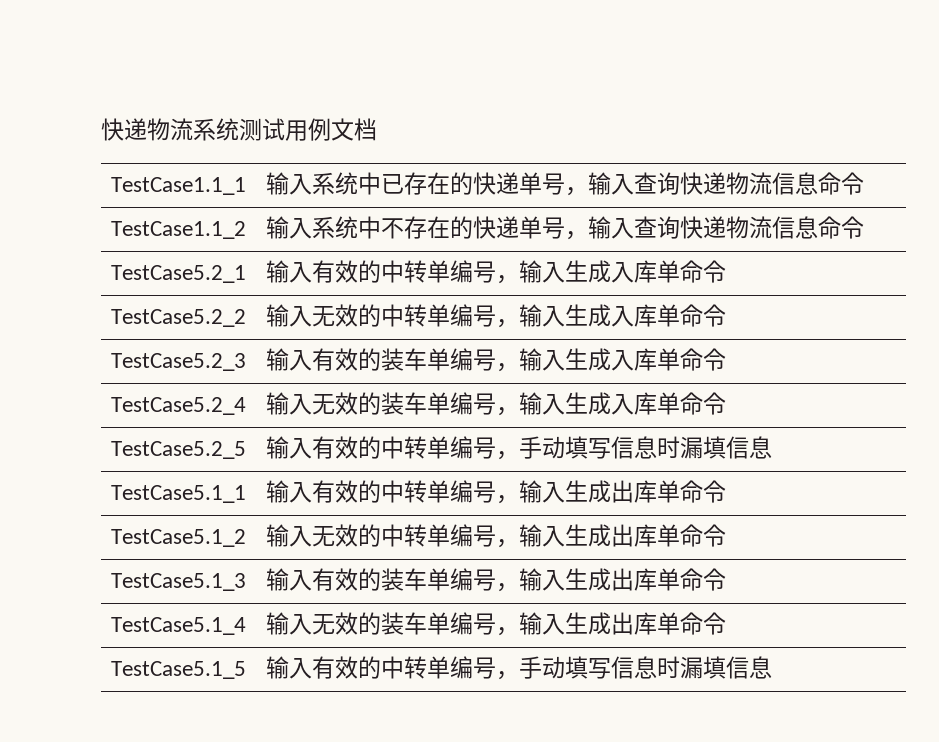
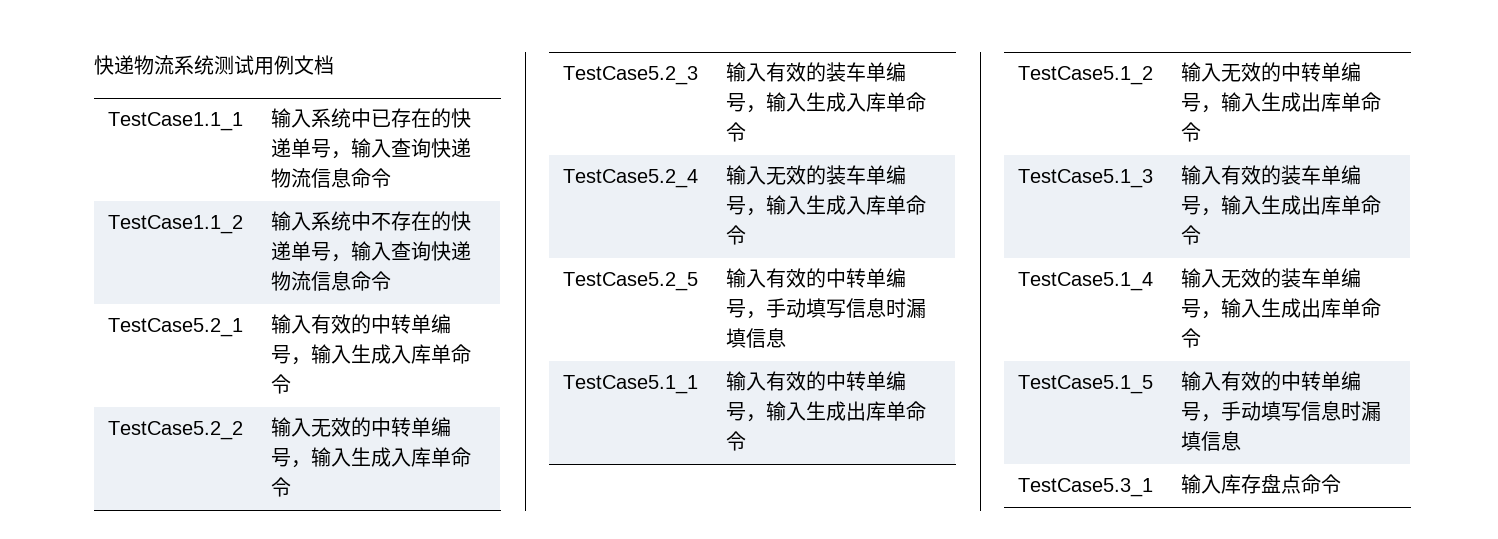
+ TestCase5.3_1 | 输入库存盘点命令

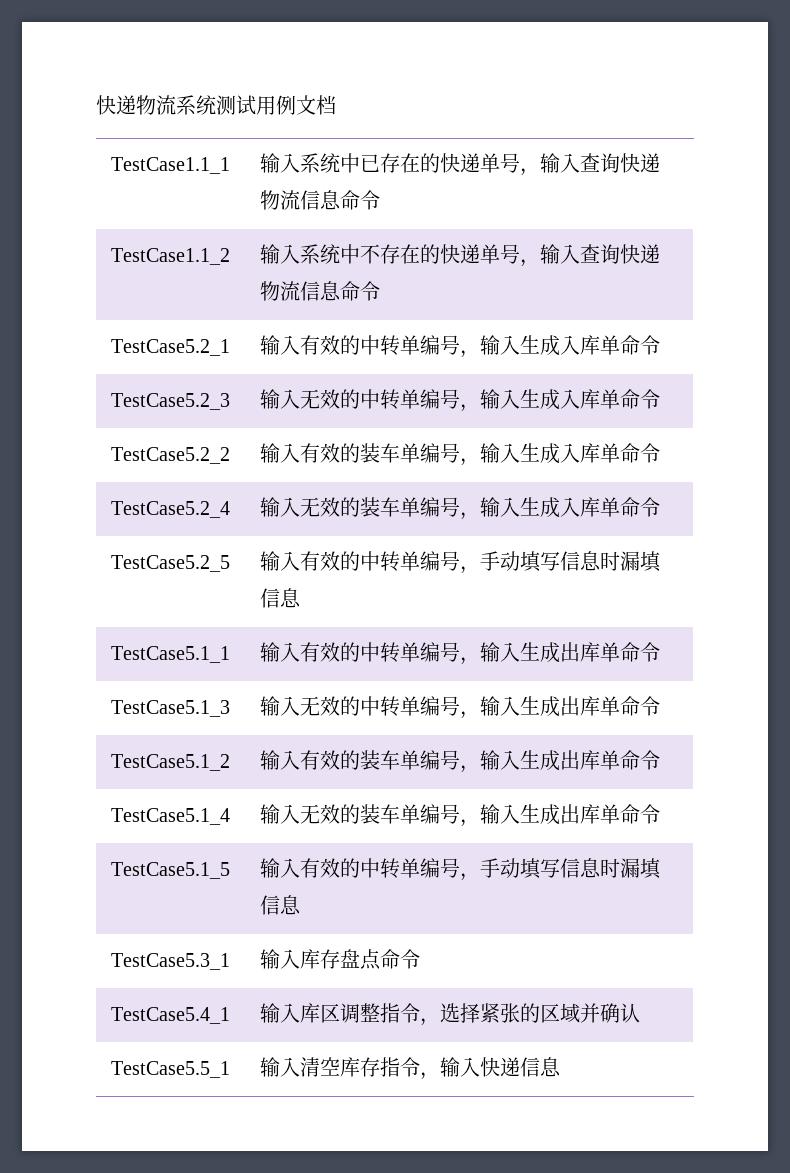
- TestCase5.2_2 | 输入无效的中转单编号，输入生成入库单命令
+ TestCase5.2_3 | 输入无效的中转单编号，输入生成入库单命令
- TestCase5.2_3 | 输入有效的装车单编号，输入生成入库单命令
+ TestCase5.2_2 | 输入有效的装车单编号，输入生成入库单命令
- TestCase5.1_2 | 输入无效的中转单编号，输入生成出库单命令
+ TestCase5.1_3 | 输入无效的中转单编号，输入生成出库单命令
- TestCase5.1_3 | 输入有效的装车单编号，输入生成出库单命令
+ TestCase5.1_2 | 输入有效的装车单编号，输入生成出库单命令
+ TestCase5.4_1 | 输入库区调整指令，选择紧张的区域并确认
+ TestCase5.5_1 | 输入清空库存指令，输入快递信息

